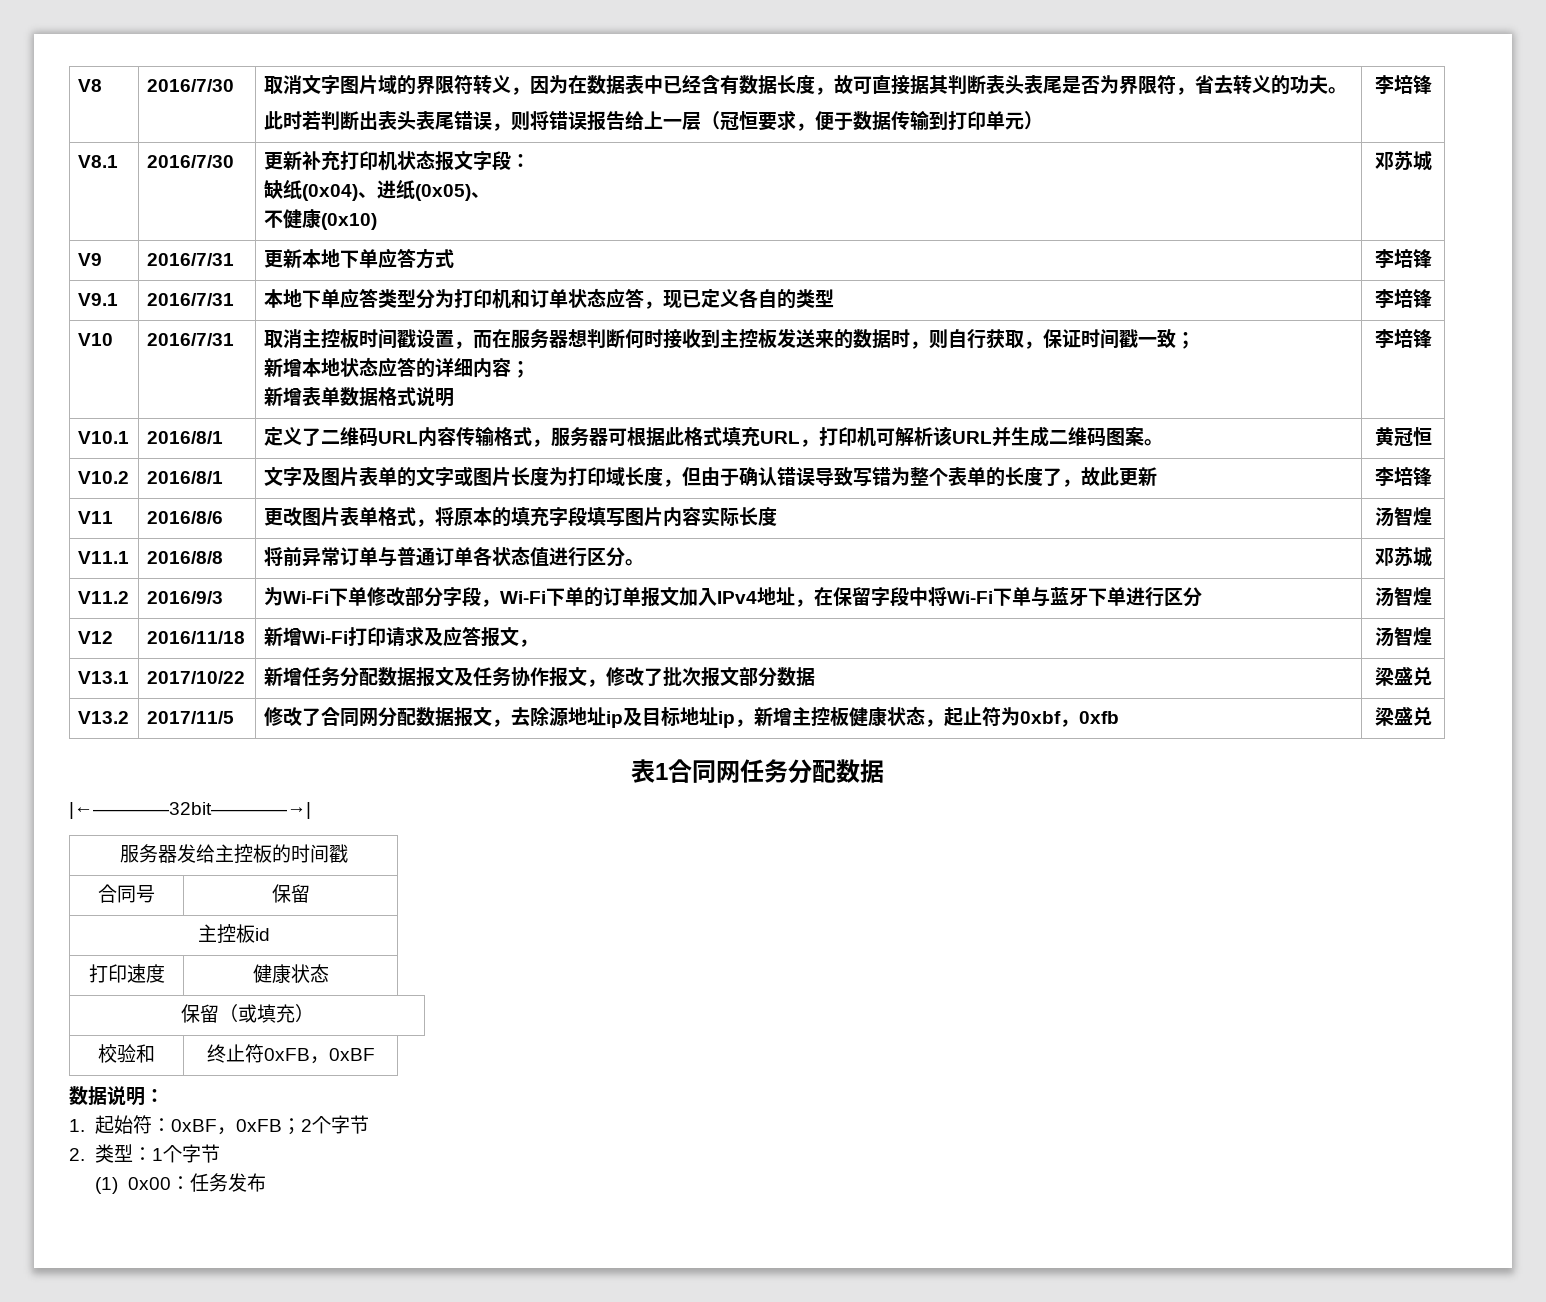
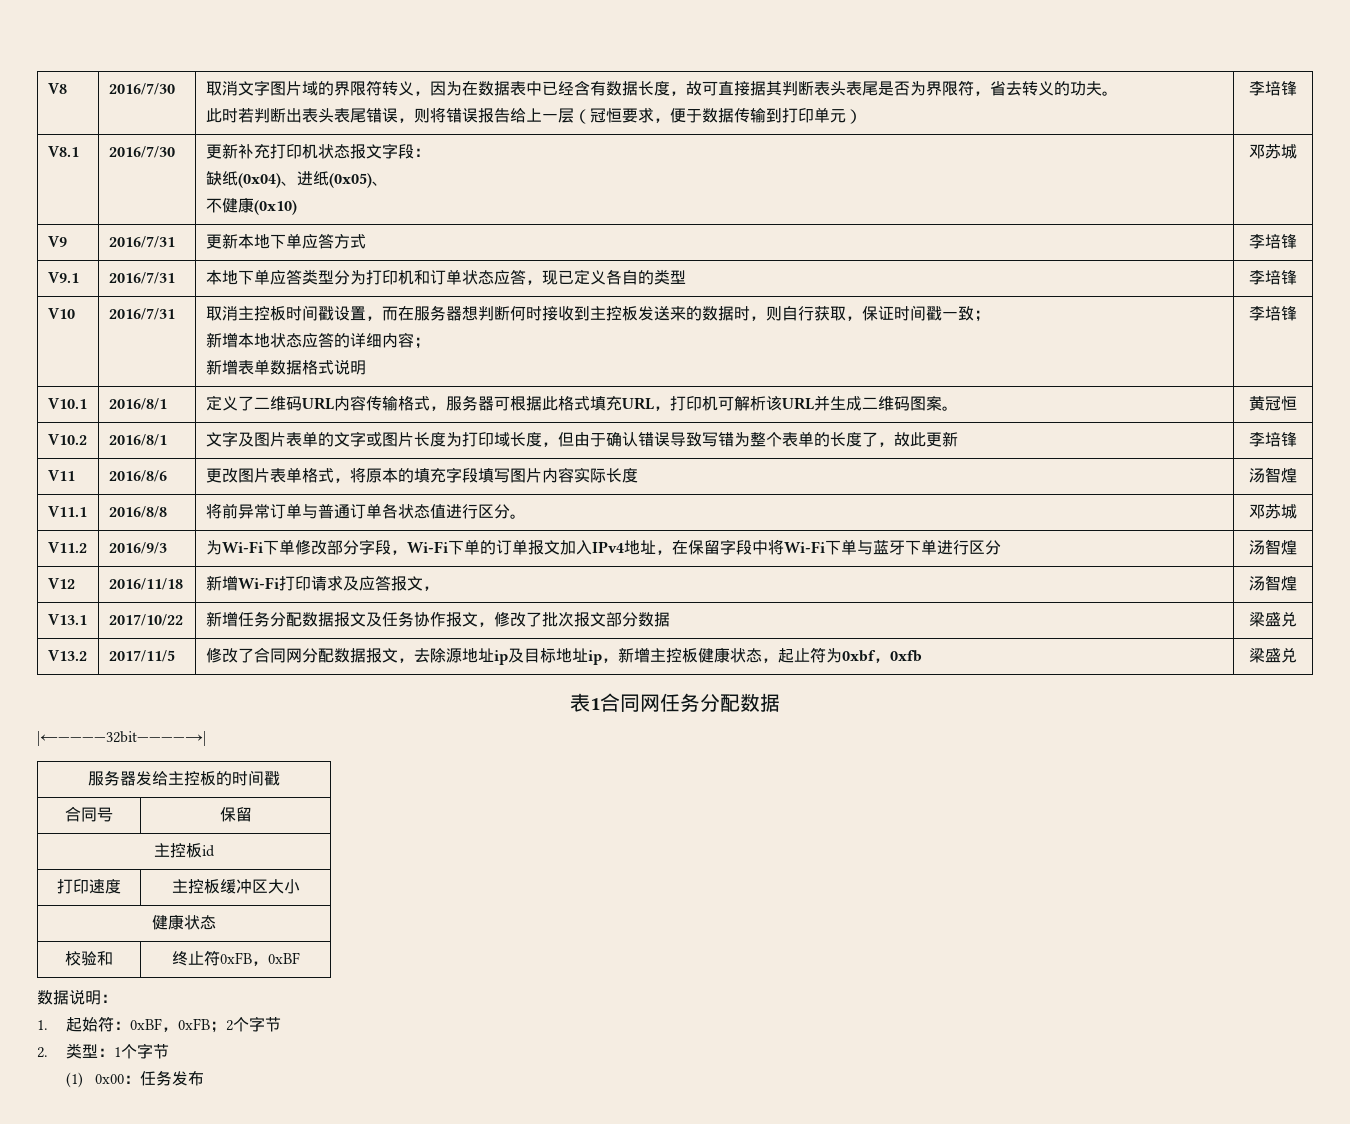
- 打印速度 | 健康状态
- 保留（或填充）
+ 打印速度 | 主控板缓冲区大小
+ 健康状态

